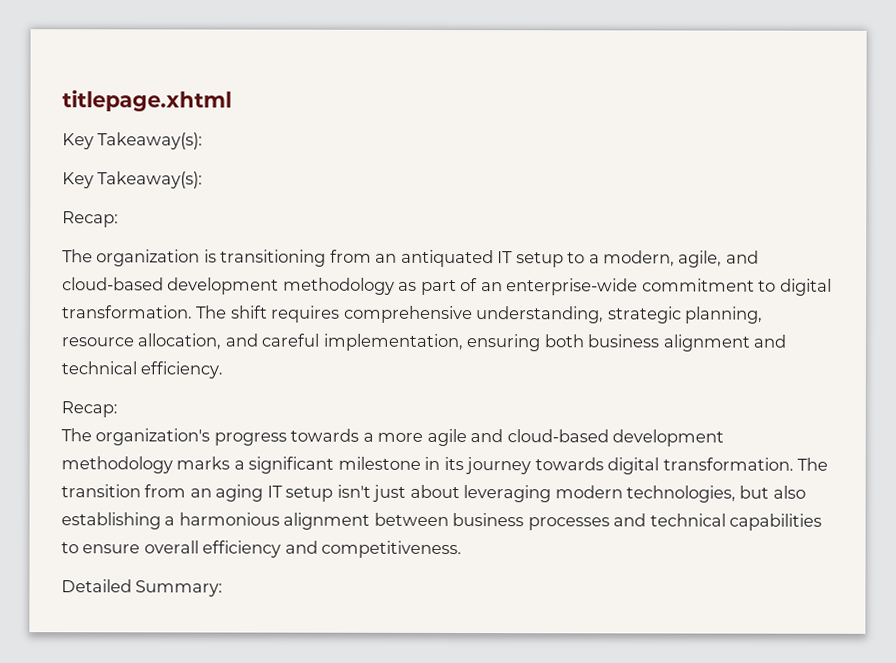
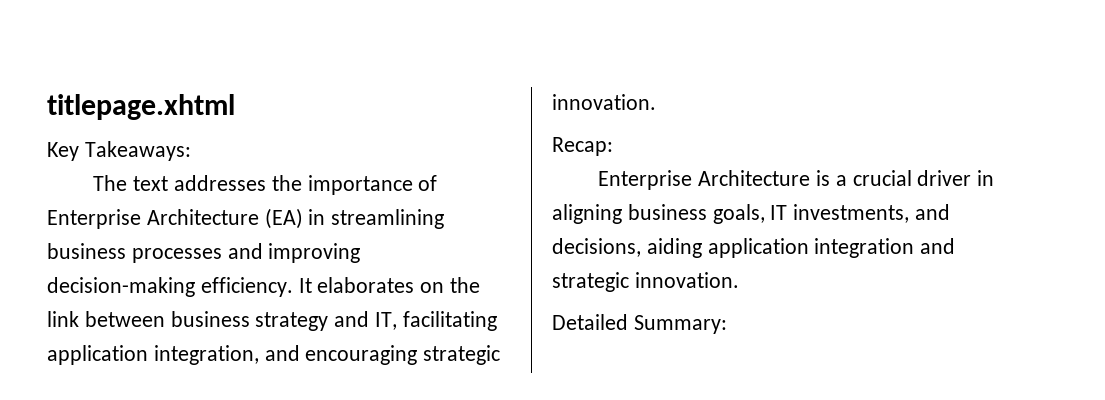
  titlepage.xhtml
- Key Takeaway(s):
- Key Takeaway(s):
+ Key Takeaways:
+ The text addresses the importance of Enterprise Architecture (EA) in streamlining business processes and improving decision-making efficiency. It elaborates on the link between business strategy and IT, facilitating application integration, and encouraging strategic innovation.
  Recap:
- The organization is transitioning from an antiquated IT setup to a modern, agile, and cloud-based development methodology as part of an enterprise-wide commitment to digital transformation. The shift requires comprehensive understanding, strategic planning, resource allocation, and careful implementation, ensuring both business alignment and technical efficiency.
- Recap:
- The organization's progress towards a more agile and cloud-based development methodology marks a significant milestone in its journey towards digital transformation. The transition from an aging IT setup isn't just about leveraging modern technologies, but also establishing a harmonious alignment between business processes and technical capabilities to ensure overall efficiency and competitiveness.
+ Enterprise Architecture is a crucial driver in aligning business goals, IT investments, and decisions, aiding application integration and strategic innovation.

